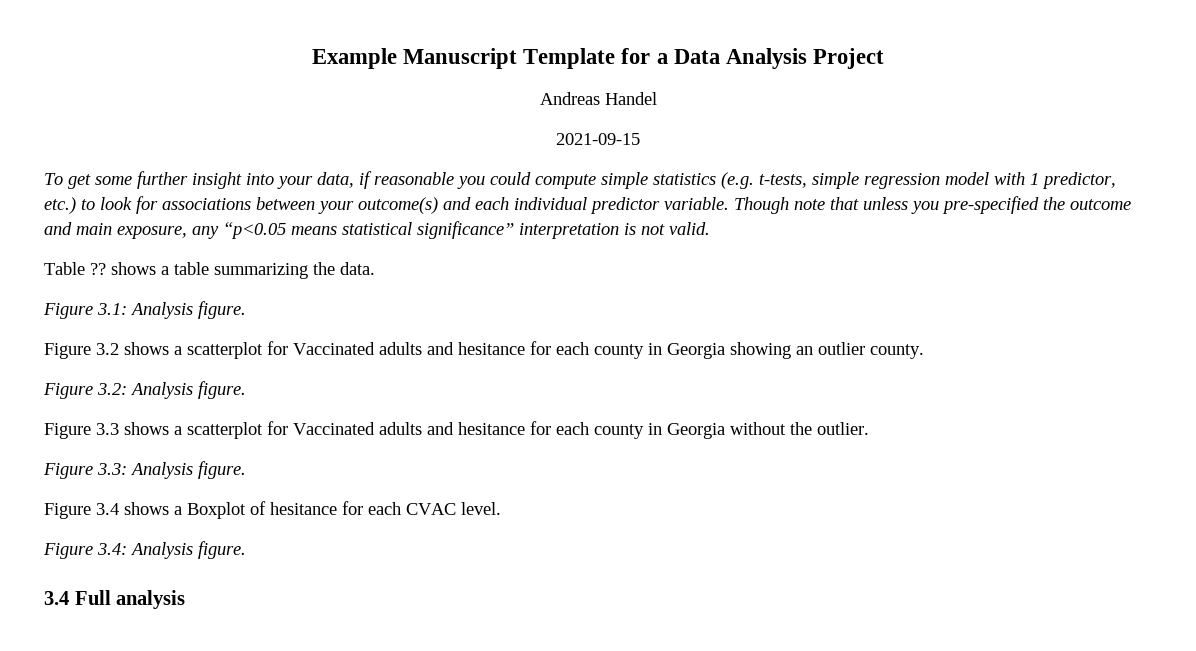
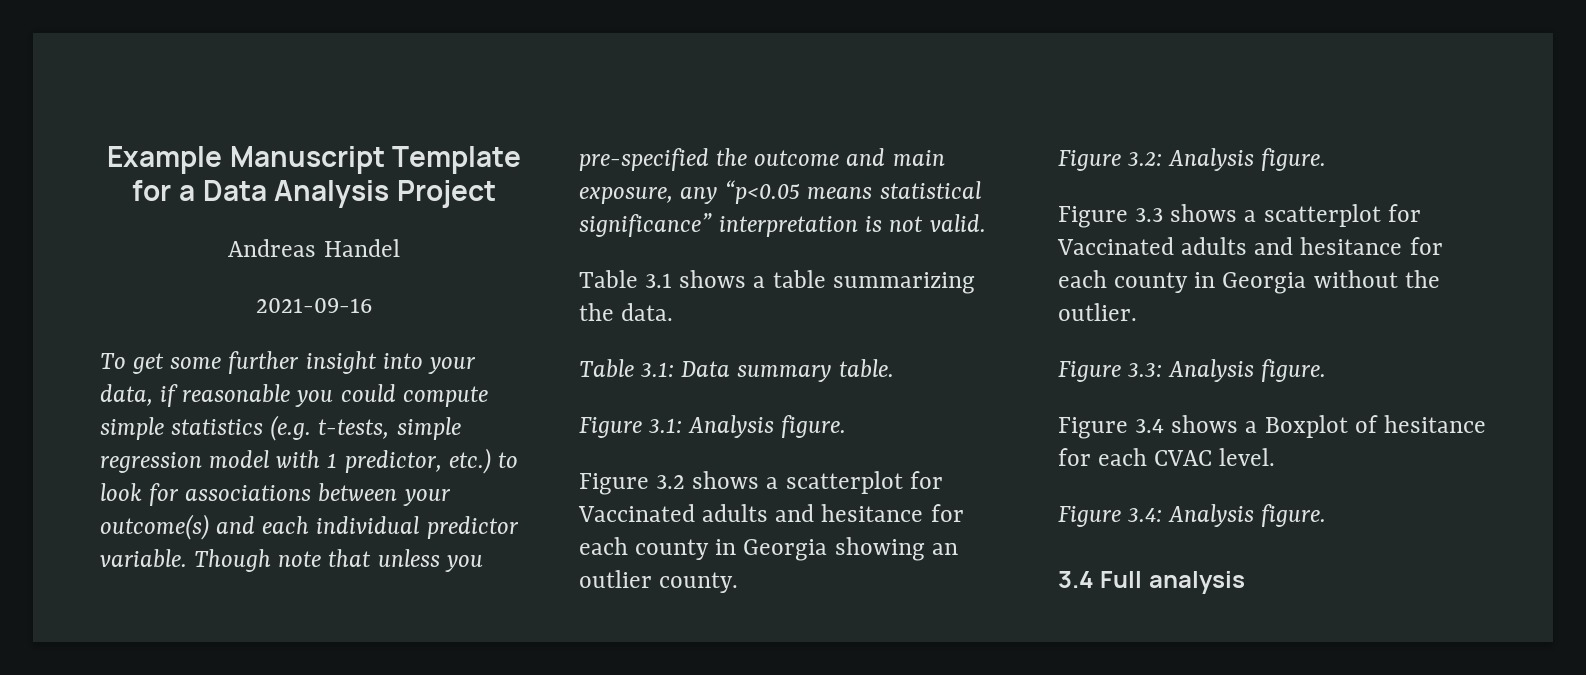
- 2021-09-15
+ 2021-09-16
- Table ?? shows a table summarizing the data.
+ Table 3.1 shows a table summarizing the data.
+ Table 3.1: Data summary table.

